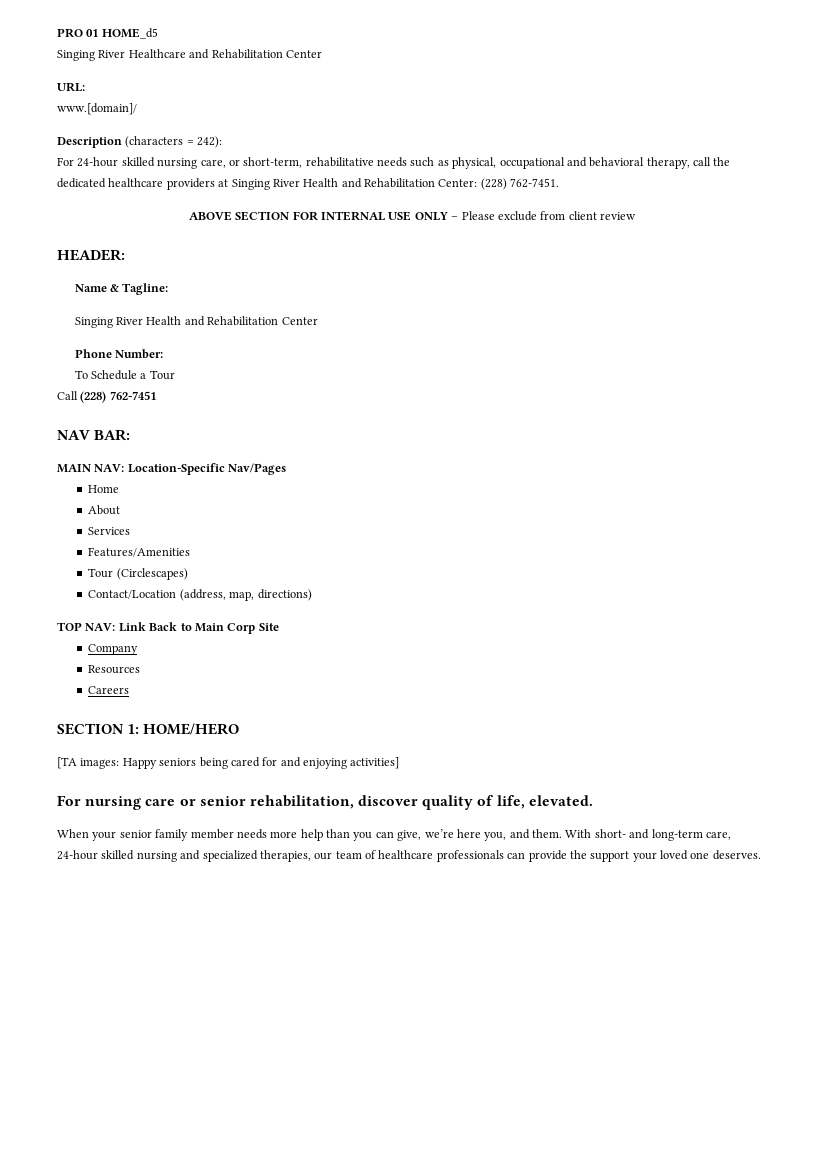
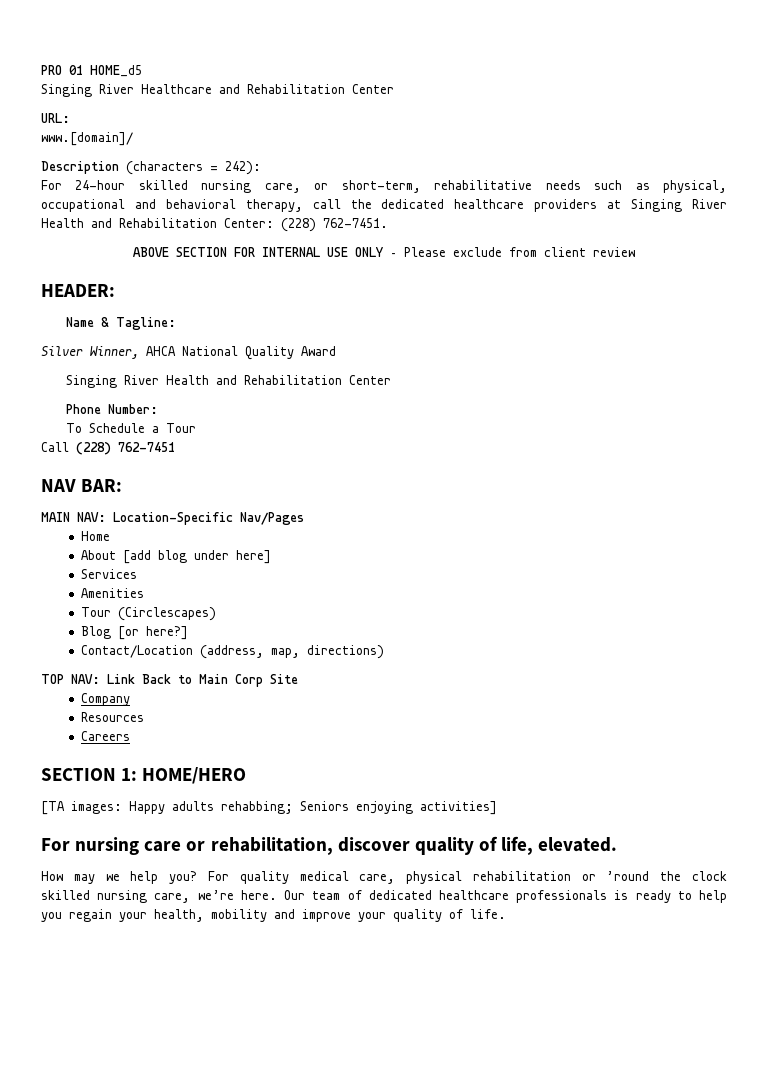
+ Silver Winner, AHCA National Quality Award
- About
+ About [add blog under here]
- Features/Amenities
+ Amenities
+ Blog [or here?]
- [TA images: Happy seniors being cared for and enjoying activities]
+ [TA images: Happy adults rehabbing; Seniors enjoying activities]
- For nursing care or senior rehabilitation, discover quality of life, elevated.
+ For nursing care or rehabilitation, discover quality of life, elevated.
- When your senior family member needs more help than you can give, we’re here you, and them. With short- and long-term care, 24-hour skilled nursing and specialized therapies, our team of healthcare professionals can provide the support your loved one deserves.
+ How may we help you? For quality medical care, physical rehabilitation or ’round the clock skilled nursing care, we’re here. Our team of dedicated healthcare professionals is ready to help you regain your health, mobility and improve your quality of life.

